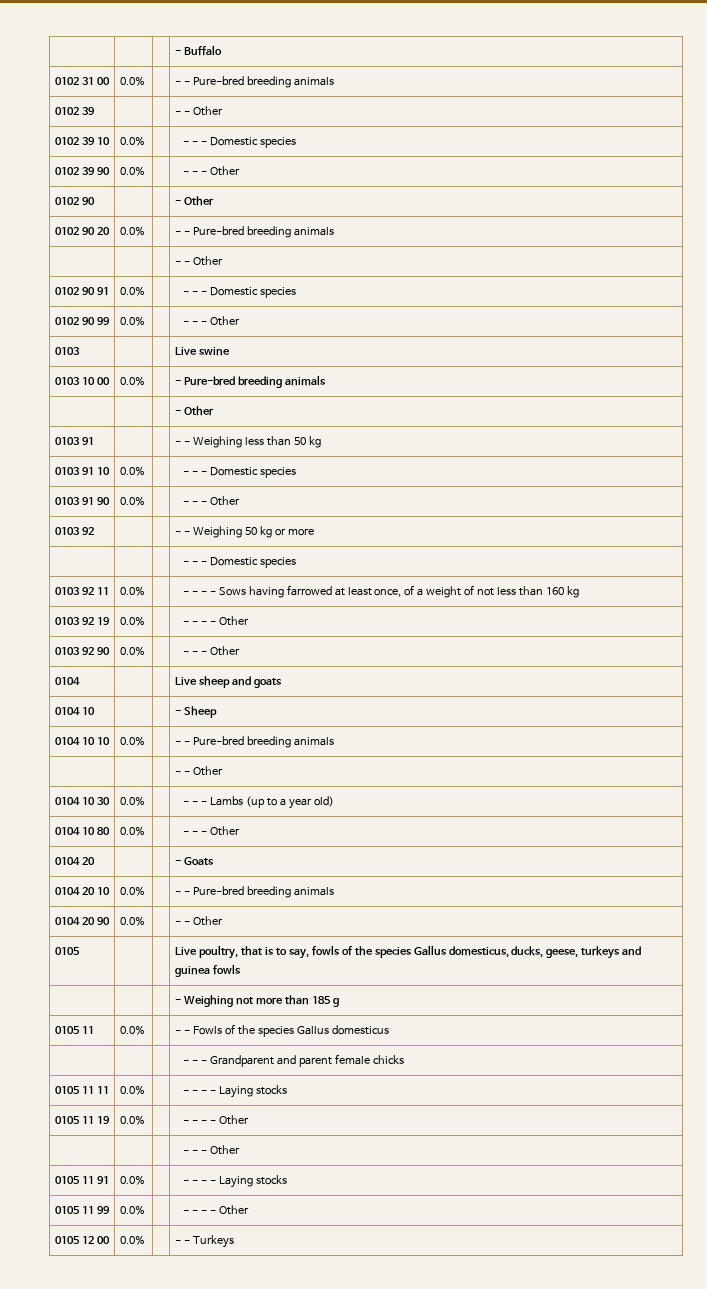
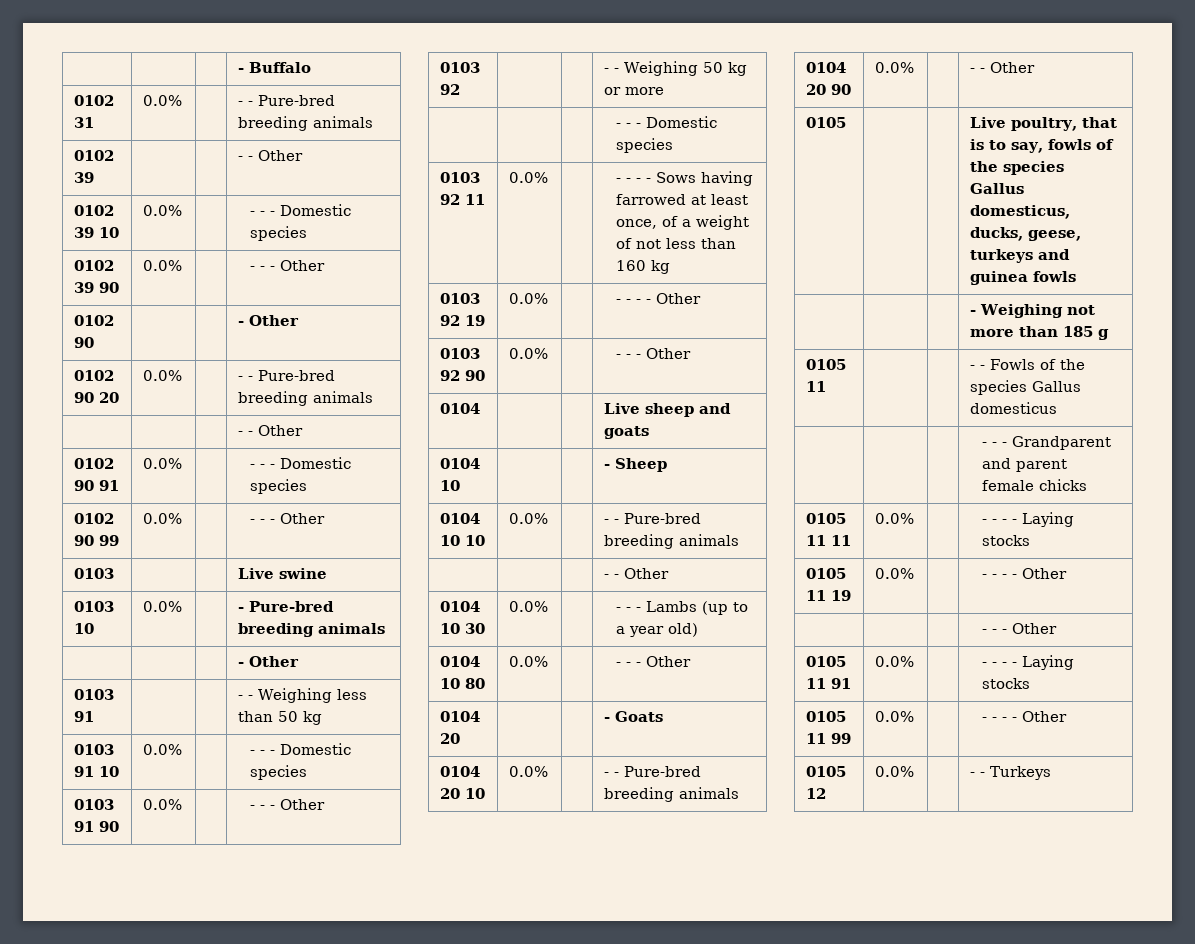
- 0102 31 00 | 0.0% | | - - Pure-bred breeding animals
+ 0102 31 | 0.0% | | - - Pure-bred breeding animals
- 0103 10 00 | 0.0% | | - Pure-bred breeding animals
+ 0103 10 | 0.0% | | - Pure-bred breeding animals
- 0105 11 | 0.0% | | - - Fowls of the species Gallus domesticus
+ 0105 11 | | | - - Fowls of the species Gallus domesticus
- 0105 12 00 | 0.0% | | - - Turkeys
+ 0105 12 | 0.0% | | - - Turkeys

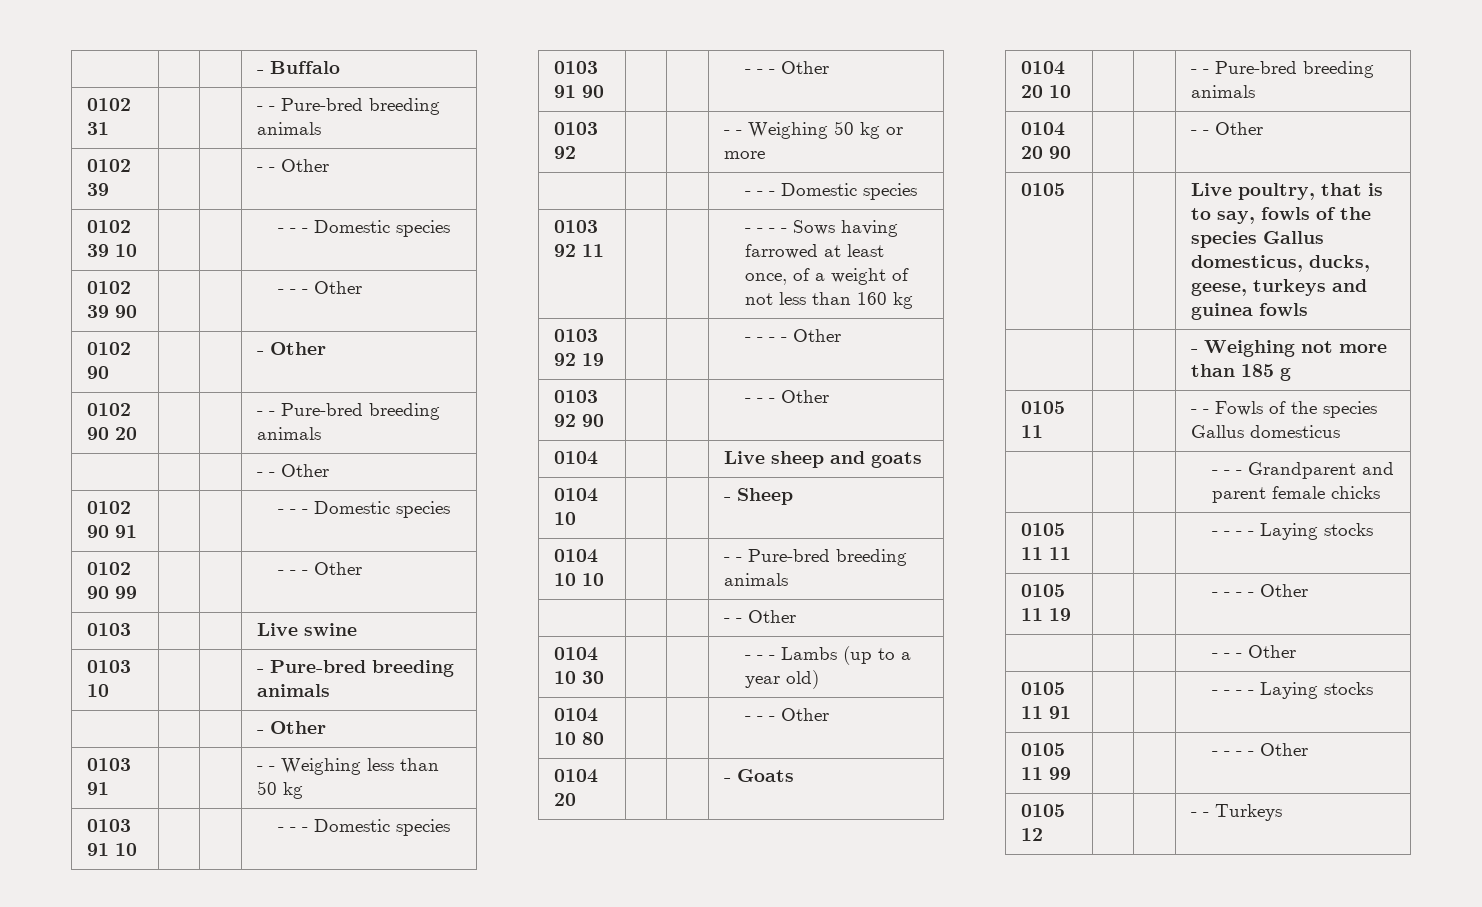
- 0102 31 | 0.0% | | - - Pure-bred breeding animals
+ 0102 31 | | | - - Pure-bred breeding animals
- 0102 39 10 | 0.0% | | - - - Domestic species
+ 0102 39 10 | | | - - - Domestic species
- 0102 39 90 | 0.0% | | - - - Other
+ 0102 39 90 | | | - - - Other
- 0102 90 20 | 0.0% | | - - Pure-bred breeding animals
+ 0102 90 20 | | | - - Pure-bred breeding animals
- 0102 90 91 | 0.0% | | - - - Domestic species
+ 0102 90 91 | | | - - - Domestic species
- 0102 90 99 | 0.0% | | - - - Other
+ 0102 90 99 | | | - - - Other
- 0103 10 | 0.0% | | - Pure-bred breeding animals
+ 0103 10 | | | - Pure-bred breeding animals
- 0103 91 10 | 0.0% | | - - - Domestic species
+ 0103 91 10 | | | - - - Domestic species
- 0103 91 90 | 0.0% | | - - - Other
+ 0103 91 90 | | | - - - Other
- 0103 92 11 | 0.0% | | - - - - Sows having farrowed at least once, of a weight of not less than 160 kg
+ 0103 92 11 | | | - - - - Sows having farrowed at least once, of a weight of not less than 160 kg
- 0103 92 19 | 0.0% | | - - - - Other
+ 0103 92 19 | | | - - - - Other
- 0103 92 90 | 0.0% | | - - - Other
+ 0103 92 90 | | | - - - Other
- 0104 10 10 | 0.0% | | - - Pure-bred breeding animals
+ 0104 10 10 | | | - - Pure-bred breeding animals
- 0104 10 30 | 0.0% | | - - - Lambs (up to a year old)
+ 0104 10 30 | | | - - - Lambs (up to a year old)
- 0104 10 80 | 0.0% | | - - - Other
+ 0104 10 80 | | | - - - Other
- 0104 20 10 | 0.0% | | - - Pure-bred breeding animals
+ 0104 20 10 | | | - - Pure-bred breeding animals
- 0104 20 90 | 0.0% | | - - Other
+ 0104 20 90 | | | - - Other
- 0105 11 11 | 0.0% | | - - - - Laying stocks
+ 0105 11 11 | | | - - - - Laying stocks
- 0105 11 19 | 0.0% | | - - - - Other
+ 0105 11 19 | | | - - - - Other
- 0105 11 91 | 0.0% | | - - - - Laying stocks
+ 0105 11 91 | | | - - - - Laying stocks
- 0105 11 99 | 0.0% | | - - - - Other
+ 0105 11 99 | | | - - - - Other
- 0105 12 | 0.0% | | - - Turkeys
+ 0105 12 | | | - - Turkeys

